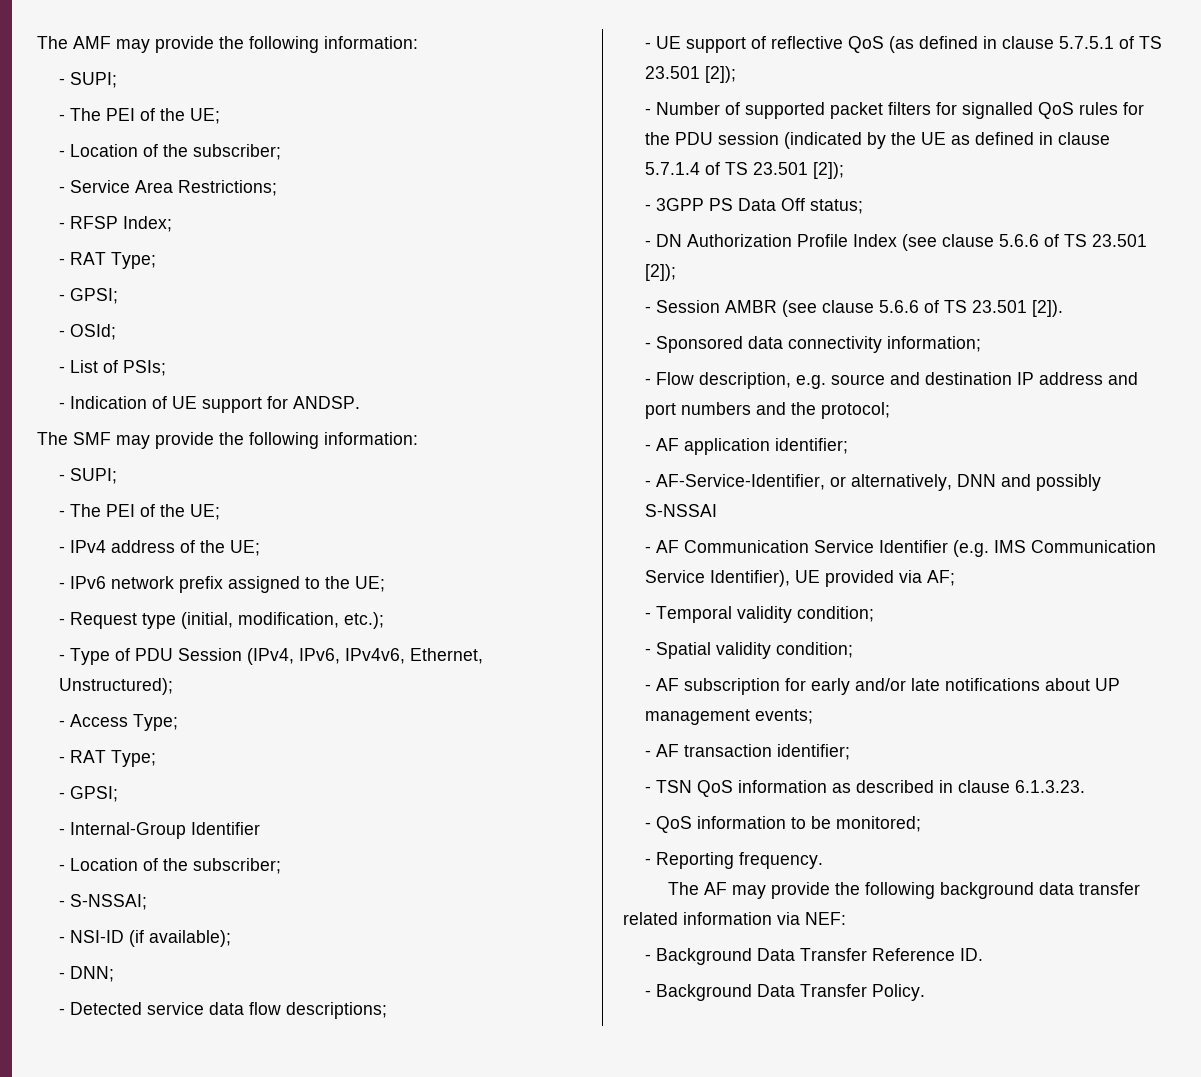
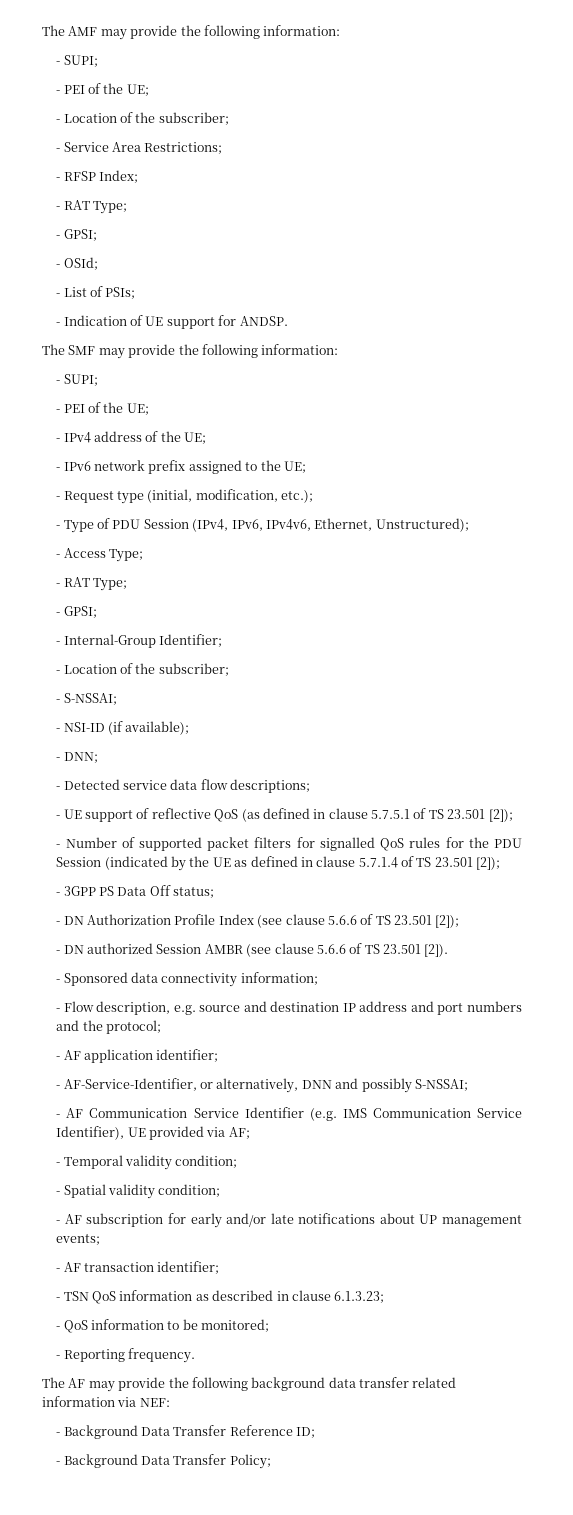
  The AMF may provide the following information:
  - SUPI;
- - The PEI of the UE;
+ - PEI of the UE;
  The SMF may provide the following information:
  - SUPI;
- - The PEI of the UE;
+ - PEI of the UE;
- - Internal-Group Identifier
+ - Internal-Group Identifier;
- - Number of supported packet filters for signalled QoS rules for the PDU session (indicated by the UE as defined in clause 5.7.1.4 of TS 23.501 [2]);
+ - Number of supported packet filters for signalled QoS rules for the PDU Session (indicated by the UE as defined in clause 5.7.1.4 of TS 23.501 [2]);
- - Session AMBR (see clause 5.6.6 of TS 23.501 [2]).
+ - DN authorized Session AMBR (see clause 5.6.6 of TS 23.501 [2]).
- - AF-Service-Identifier, or alternatively, DNN and possibly S-NSSAI
+ - AF-Service-Identifier, or alternatively, DNN and possibly S-NSSAI;
- - TSN QoS information as described in clause 6.1.3.23.
+ - TSN QoS information as described in clause 6.1.3.23;
- - Background Data Transfer Reference ID.
- - Background Data Transfer Policy.
+ - Background Data Transfer Reference ID;
+ - Background Data Transfer Policy;

